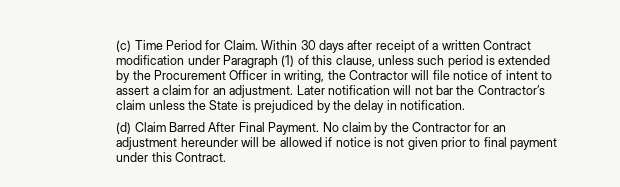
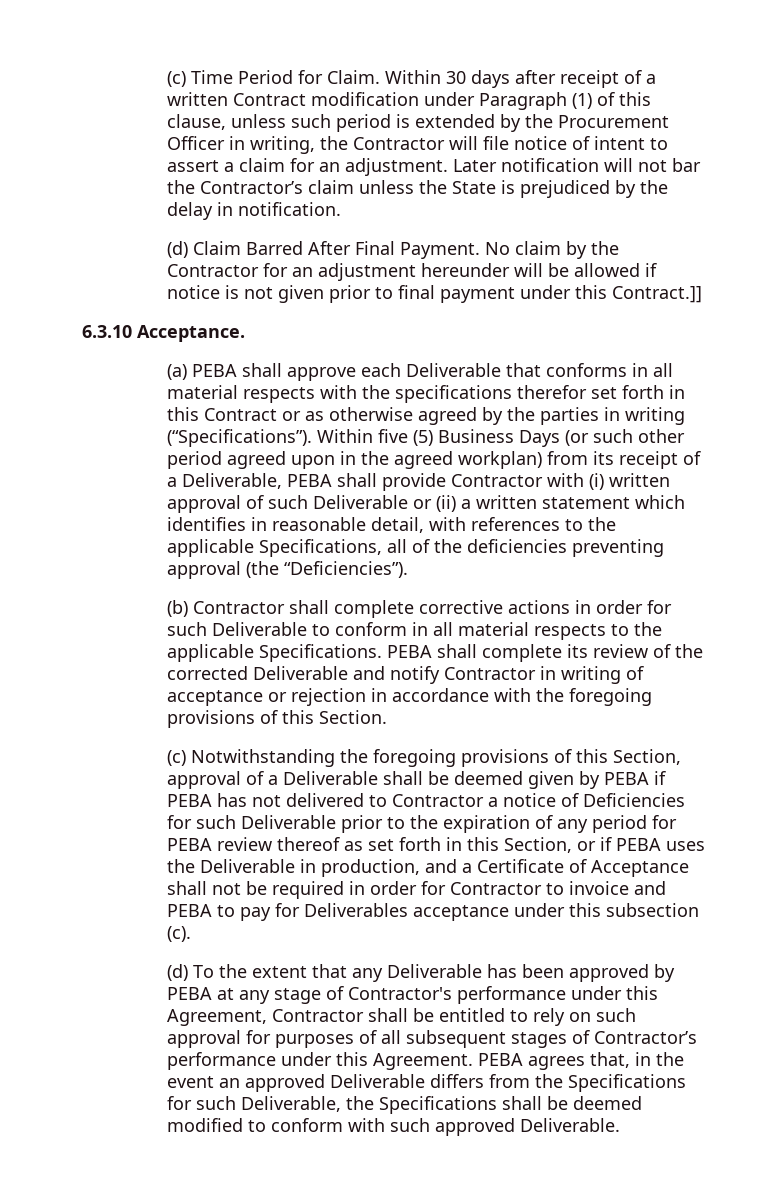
- No claim by the Contractor for an adjustment hereunder will be allowed if notice is not given prior to final payment under this Contract.
+ No claim by the Contractor for an adjustment hereunder will be allowed if notice is not given prior to final payment under this Contract.]]
+ 6.3.10 Acceptance.
+ (a) PEBA shall approve each Deliverable that conforms in all material respects with the specifications therefor set forth in this Contract or as otherwise agreed by the parties in writing (“Specifications”). Within five (5) Business Days (or such other period agreed upon in the agreed workplan) from its receipt of a Deliverable, PEBA shall provide Contractor with (i) written approval of such Deliverable or (ii) a written statement which identifies in reasonable detail, with references to the applicable Specifications, all of the deficiencies preventing approval (the “Deficiencies”).
+ (b) Contractor shall complete corrective actions in order for such Deliverable to conform in all material respects to the applicable Specifications. PEBA shall complete its review of the corrected Deliverable and notify Contractor in writing of acceptance or rejection in accordance with the foregoing provisions of this Section.
+ (c) Notwithstanding the foregoing provisions of this Section, approval of a Deliverable shall be deemed given by PEBA if PEBA has not delivered to Contractor a notice of Deficiencies for such Deliverable prior to the expiration of any period for PEBA review thereof as set forth in this Section, or if PEBA uses the Deliverable in production, and a Certificate of Acceptance shall not be required in order for Contractor to invoice and PEBA to pay for Deliverables acceptance under this subsection (c).
+ (d) To the extent that any Deliverable has been approved by PEBA at any stage of Contractor's performance under this Agreement, Contractor shall be entitled to rely on such approval for purposes of all subsequent stages of Contractor’s performance under this Agreement. PEBA agrees that, in the event an approved Deliverable differs from the Specifications for such Deliverable, the Specifications shall be deemed modified to conform with such approved Deliverable.

